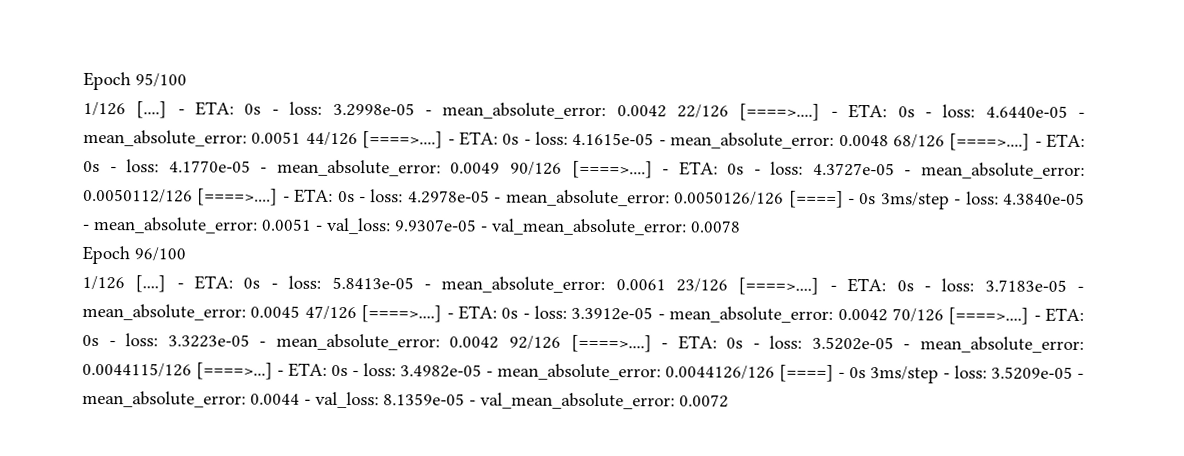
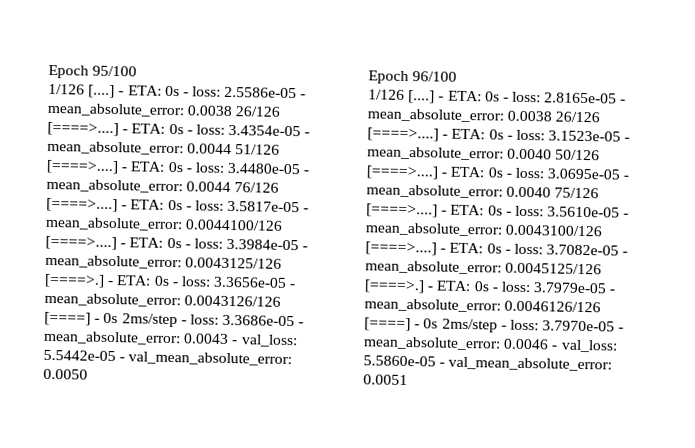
- - ETA: 0s - loss: 3.2998e-05 - mean_absolute_error: 0.0042 22/126 [====>....] - ETA: 0s - loss: 4.6440e-05 - mean_absolute_error: 0.0051 44/126 [====>....] - ETA: 0s - loss: 4.1615e-05 - mean_absolute_error: 0.0048 68/126 [====>....] - ETA: 0s - loss: 4.1770e-05 - mean_absolute_error: 0.0049 90/126 [====>....] - ETA: 0s - loss: 4.3727e-05 - mean_absolute_error: 0.0050112/126 [====>....] - ETA: 0s - loss: 4.2978e-05 - mean_absolute_error: 0.0050126/126 [====] - 0s 3ms/step - loss: 4.3840e-05 - mean_absolute_error: 0.0051 - val_loss: 9.9307e-05 - val_mean_absolute_error: 0.0078
+ - ETA: 0s - loss: 2.5586e-05 - mean_absolute_error: 0.0038 26/126 [====>....] - ETA: 0s - loss: 3.4354e-05 - mean_absolute_error: 0.0044 51/126 [====>....] - ETA: 0s - loss: 3.4480e-05 - mean_absolute_error: 0.0044 76/126 [====>....] - ETA: 0s - loss: 3.5817e-05 - mean_absolute_error: 0.0044100/126 [====>....] - ETA: 0s - loss: 3.3984e-05 - mean_absolute_error: 0.0043125/126 [====>.] - ETA: 0s - loss: 3.3656e-05 - mean_absolute_error: 0.0043126/126 [====] - 0s 2ms/step - loss: 3.3686e-05 - mean_absolute_error: 0.0043 - val_loss: 5.5442e-05 - val_mean_absolute_error: 0.0050
- - ETA: 0s - loss: 5.8413e-05 - mean_absolute_error: 0.0061 23/126 [====>....] - ETA: 0s - loss: 3.7183e-05 - mean_absolute_error: 0.0045 47/126 [====>....] - ETA: 0s - loss: 3.3912e-05 - mean_absolute_error: 0.0042 70/126 [====>....] - ETA: 0s - loss: 3.3223e-05 - mean_absolute_error: 0.0042 92/126 [====>....] - ETA: 0s - loss: 3.5202e-05 - mean_absolute_error: 0.0044115/126 [====>...] - ETA: 0s - loss: 3.4982e-05 - mean_absolute_error: 0.0044126/126 [====] - 0s 3ms/step - loss: 3.5209e-05 - mean_absolute_error: 0.0044 - val_loss: 8.1359e-05 - val_mean_absolute_error: 0.0072
+ - ETA: 0s - loss: 2.8165e-05 - mean_absolute_error: 0.0038 26/126 [====>....] - ETA: 0s - loss: 3.1523e-05 - mean_absolute_error: 0.0040 50/126 [====>....] - ETA: 0s - loss: 3.0695e-05 - mean_absolute_error: 0.0040 75/126 [====>....] - ETA: 0s - loss: 3.5610e-05 - mean_absolute_error: 0.0043100/126 [====>....] - ETA: 0s - loss: 3.7082e-05 - mean_absolute_error: 0.0045125/126 [====>.] - ETA: 0s - loss: 3.7979e-05 - mean_absolute_error: 0.0046126/126 [====] - 0s 2ms/step - loss: 3.7970e-05 - mean_absolute_error: 0.0046 - val_loss: 5.5860e-05 - val_mean_absolute_error: 0.0051

